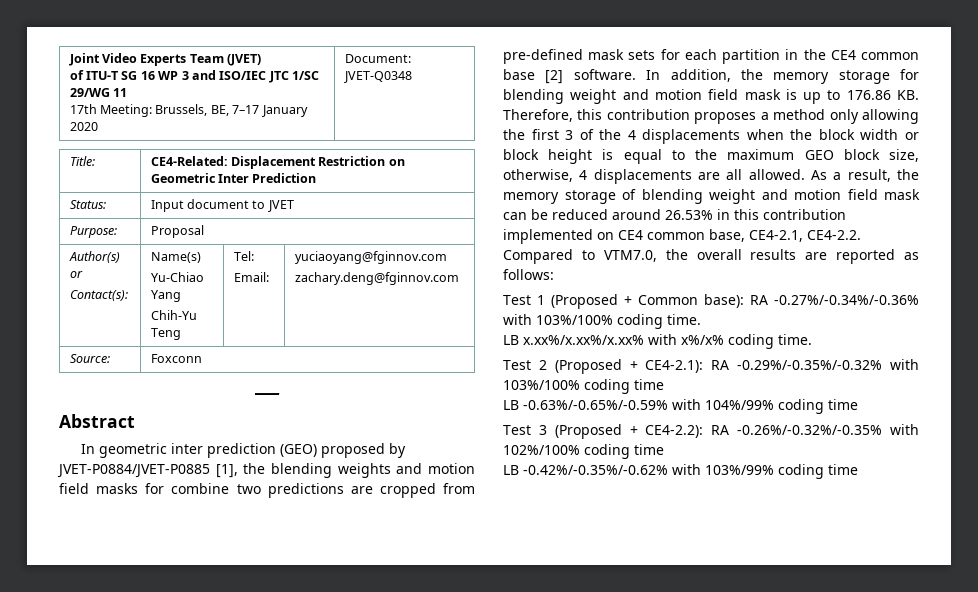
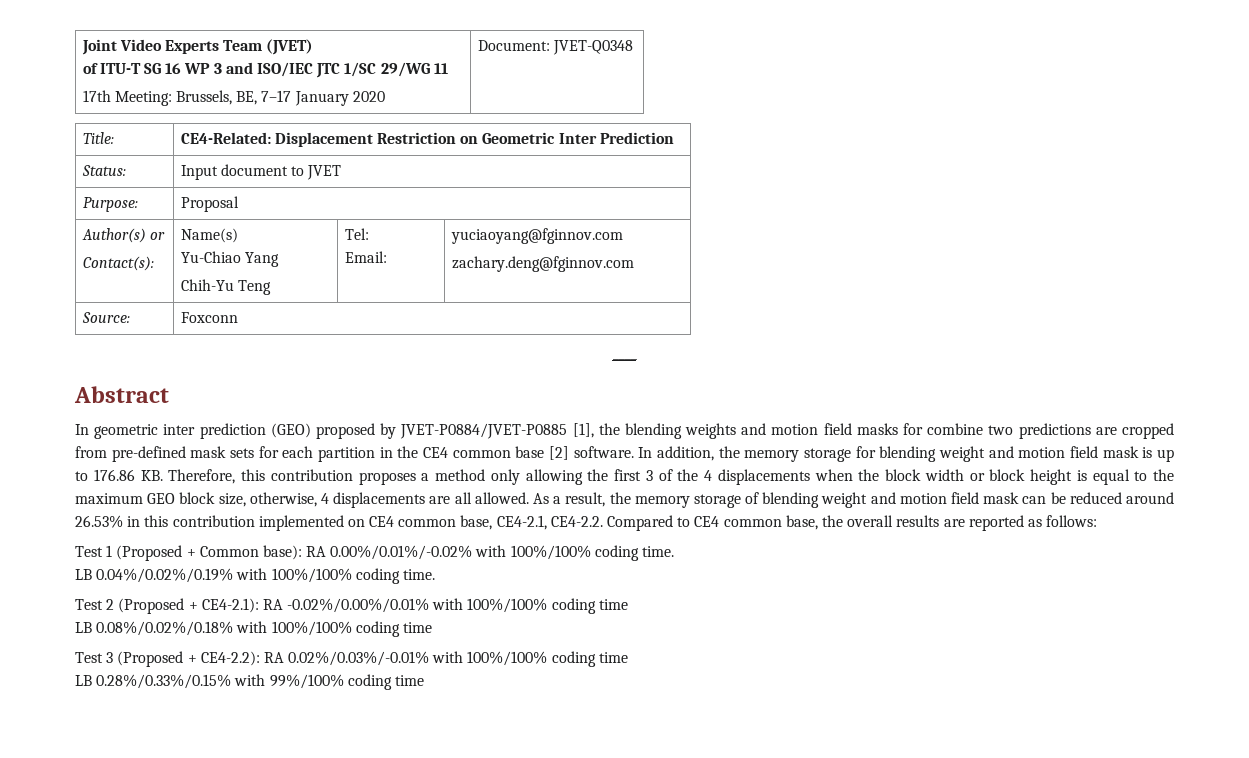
- As a result, the memory storage of blending weight and motion field mask can be reduced around 26.53% in this contribution implemented on CE4 common base, CE4-2.1, CE4-2.2. Compared to VTM7.0, the overall results are reported as follows:
+ As a result, the memory storage of blending weight and motion field mask can be reduced around 26.53% in this contribution implemented on CE4 common base, CE4-2.1, CE4-2.2. Compared to CE4 common base, the overall results are reported as follows:
- Test 1 (Proposed + Common base): RA -0.27%/-0.34%/-0.36% with 103%/100% coding time.
+ Test 1 (Proposed + Common base): RA 0.00%/0.01%/-0.02% with 100%/100% coding time.
- LB x.xx%/x.xx%/x.xx% with x%/x% coding time.
+ LB 0.04%/0.02%/0.19% with 100%/100% coding time.
- Test 2 (Proposed + CE4-2.1): RA -0.29%/-0.35%/-0.32% with 103%/100% coding time
- LB -0.63%/-0.65%/-0.59% with 104%/99% coding time
+ Test 2 (Proposed + CE4-2.1): RA -0.02%/0.00%/0.01% with 100%/100% coding time
+ LB 0.08%/0.02%/0.18% with 100%/100% coding time
- Test 3 (Proposed + CE4-2.2): RA -0.26%/-0.32%/-0.35% with 102%/100% coding time
- LB -0.42%/-0.35%/-0.62% with 103%/99% coding time
+ Test 3 (Proposed + CE4-2.2): RA 0.02%/0.03%/-0.01% with 100%/100% coding time
+ LB 0.28%/0.33%/0.15% with 99%/100% coding time

